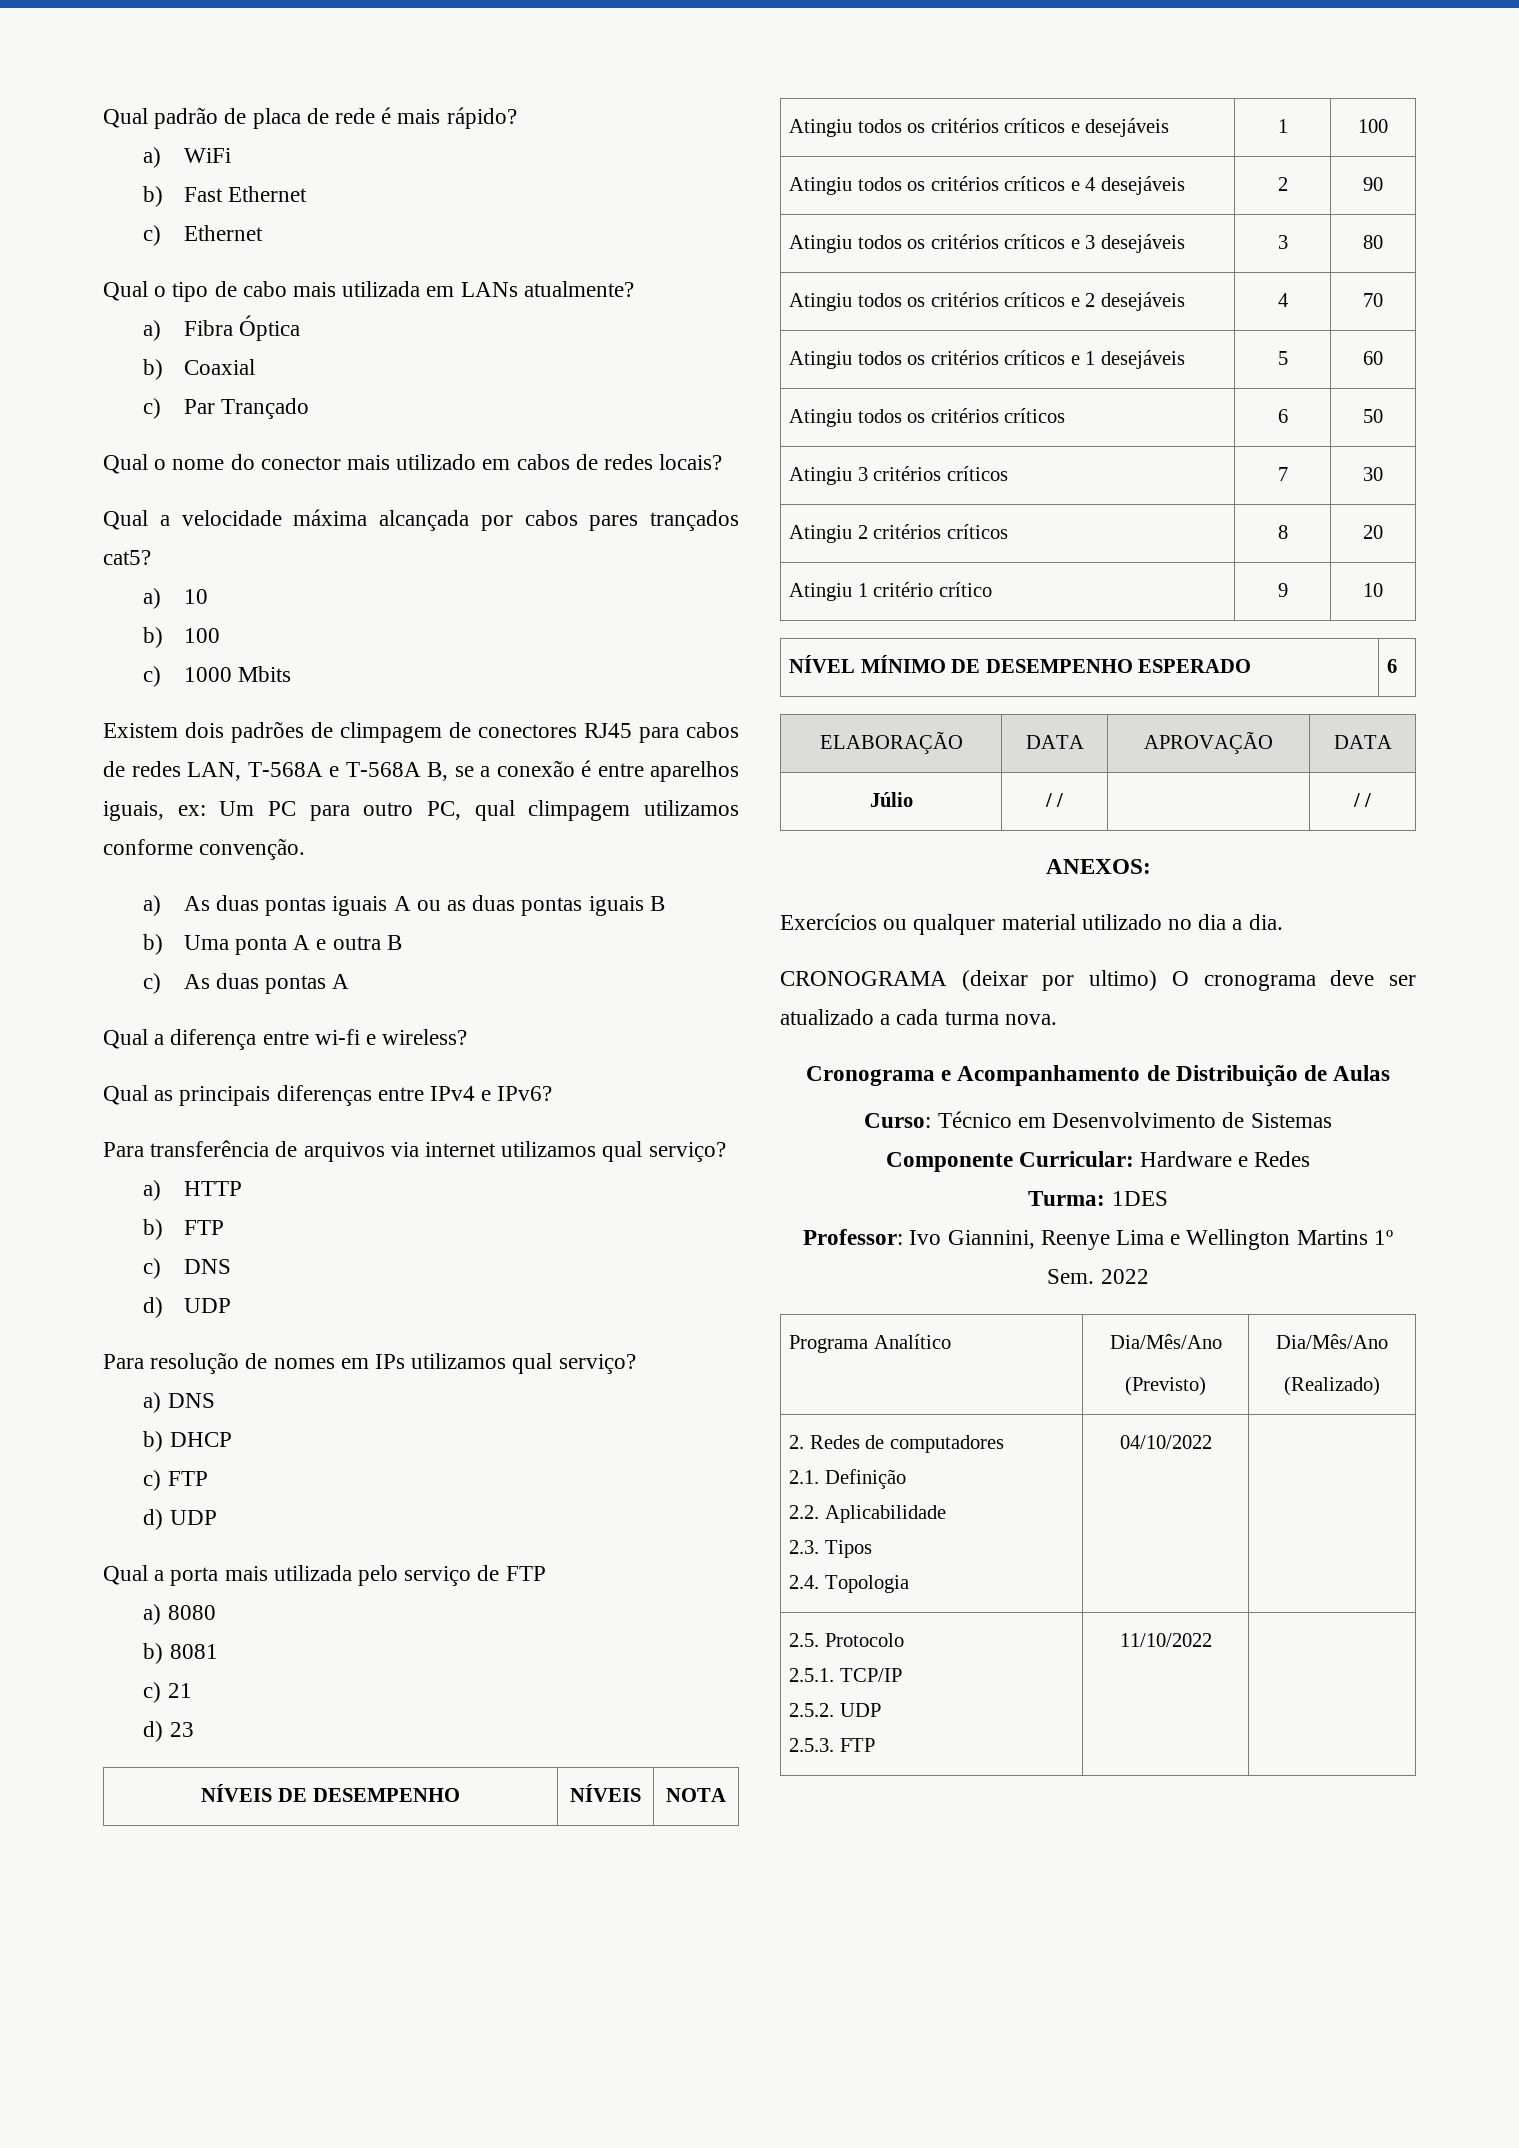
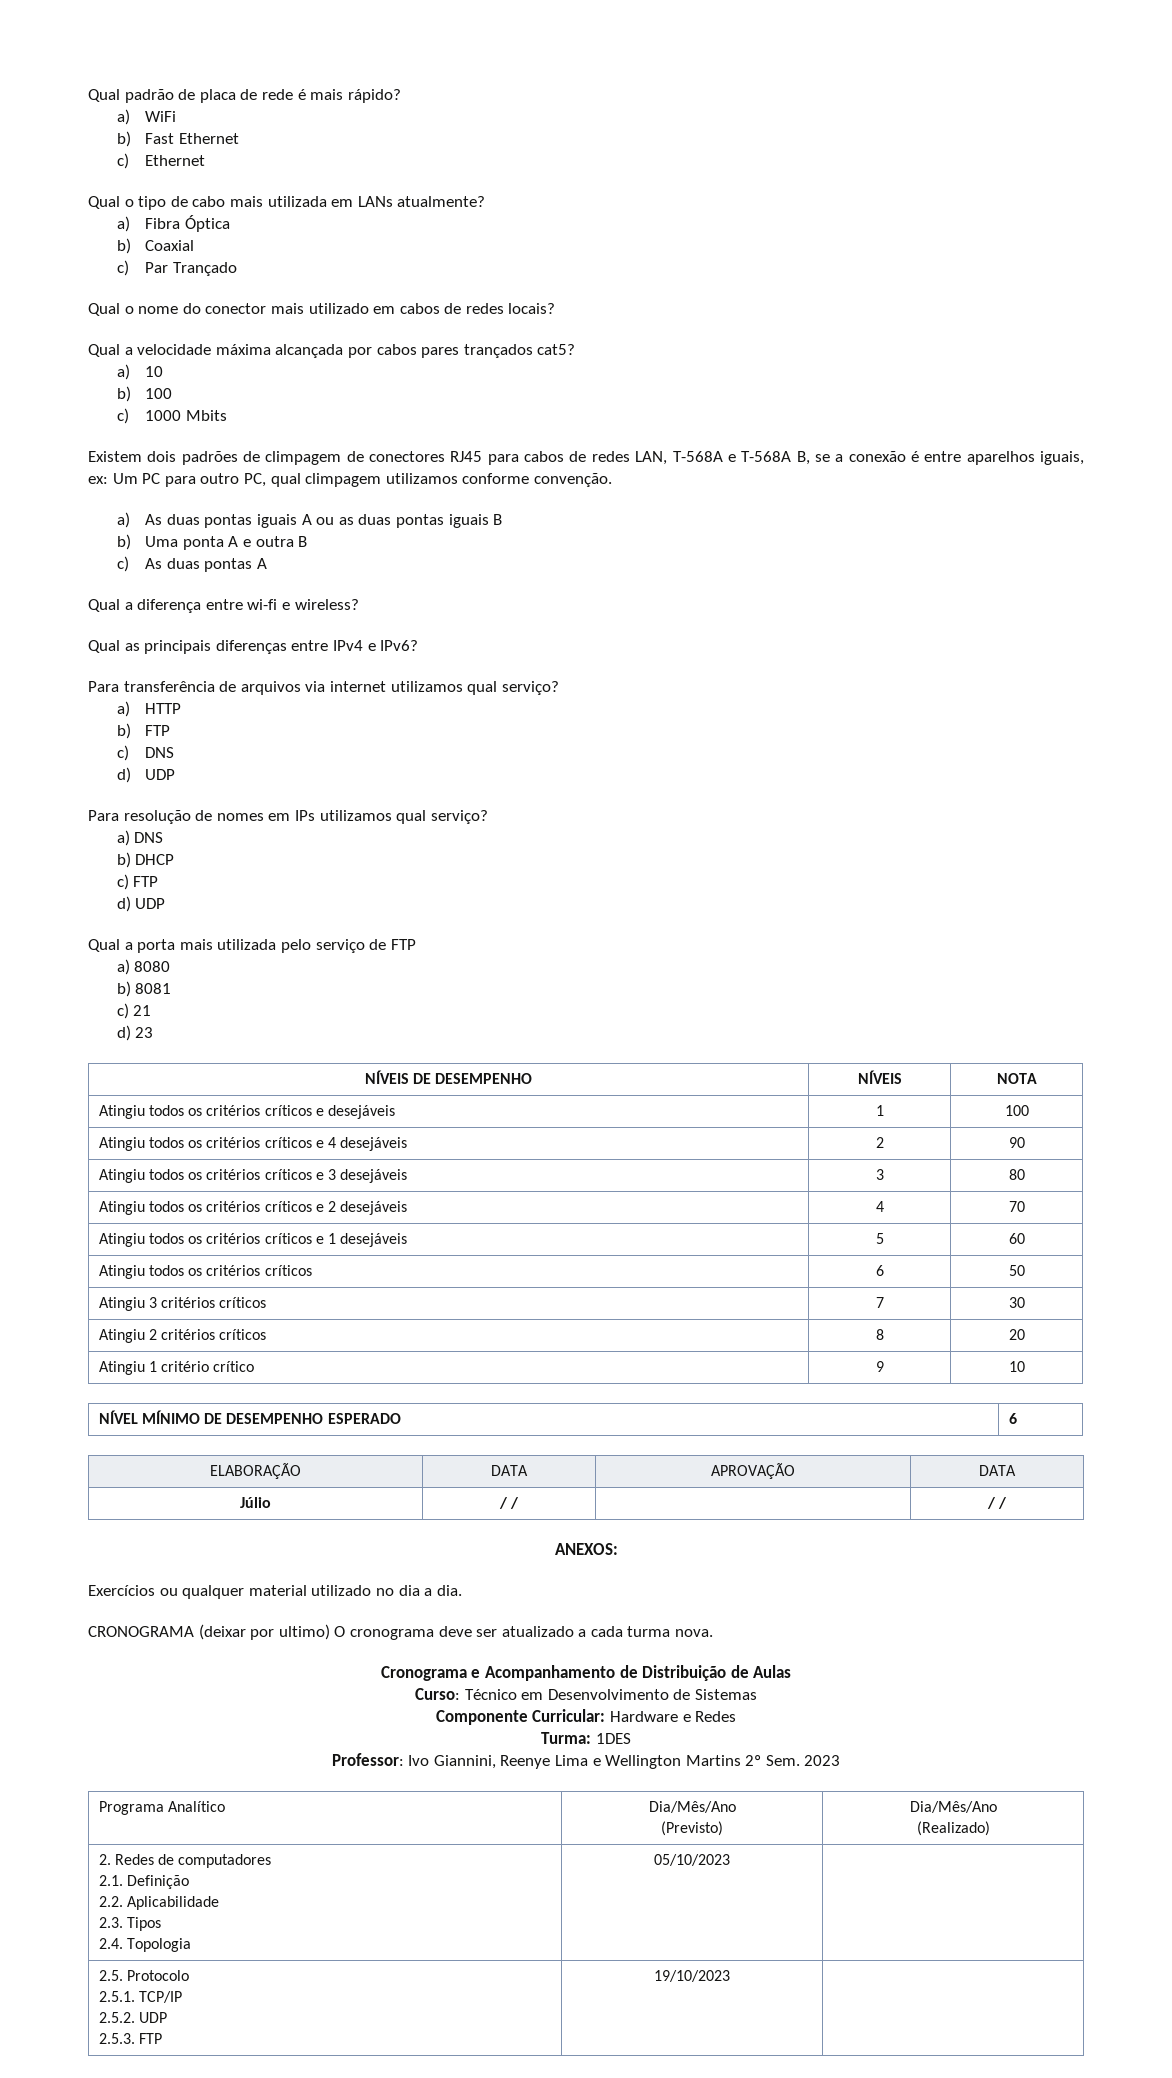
- Professor: Ivo Giannini, Reenye Lima e Wellington Martins 1º Sem. 2022
+ Professor: Ivo Giannini, Reenye Lima e Wellington Martins 2º Sem. 2023
  2. Redes de computadores
  2.1. Definição
  2.2. Aplicabilidade
  2.3. Tipos
- 2.4. Topologia | 04/10/2022 |
+ 2.4. Topologia | 05/10/2023 |
  2.5. Protocolo
  2.5.1. TCP/IP
  2.5.2. UDP
- 2.5.3. FTP | 11/10/2022 |
+ 2.5.3. FTP | 19/10/2023 |

